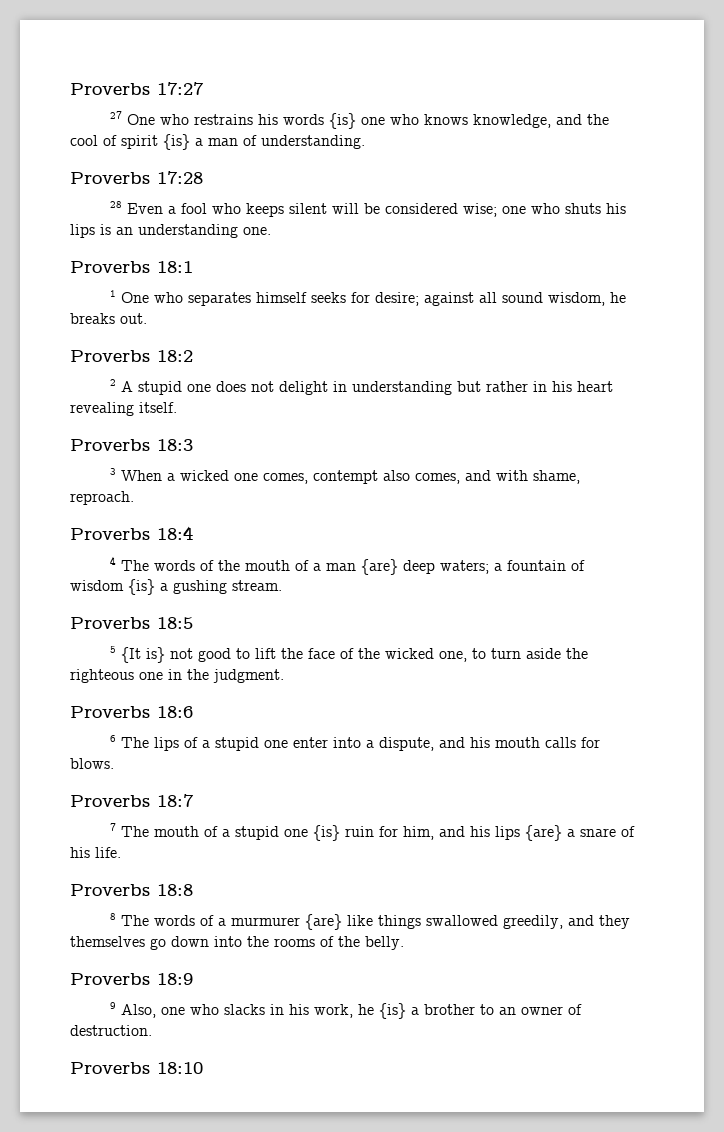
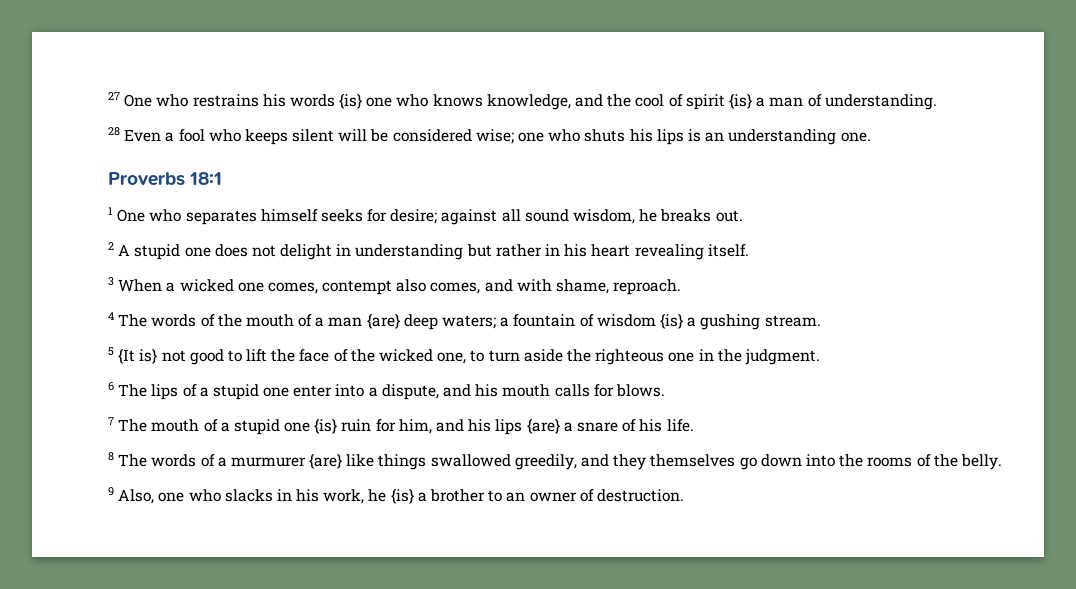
- Proverbs 17:27
- Proverbs 17:28
- Proverbs 18:2
- Proverbs 18:3
- Proverbs 18:4
- Proverbs 18:5
- Proverbs 18:6
- Proverbs 18:7
- Proverbs 18:8
- Proverbs 18:9
- Proverbs 18:10

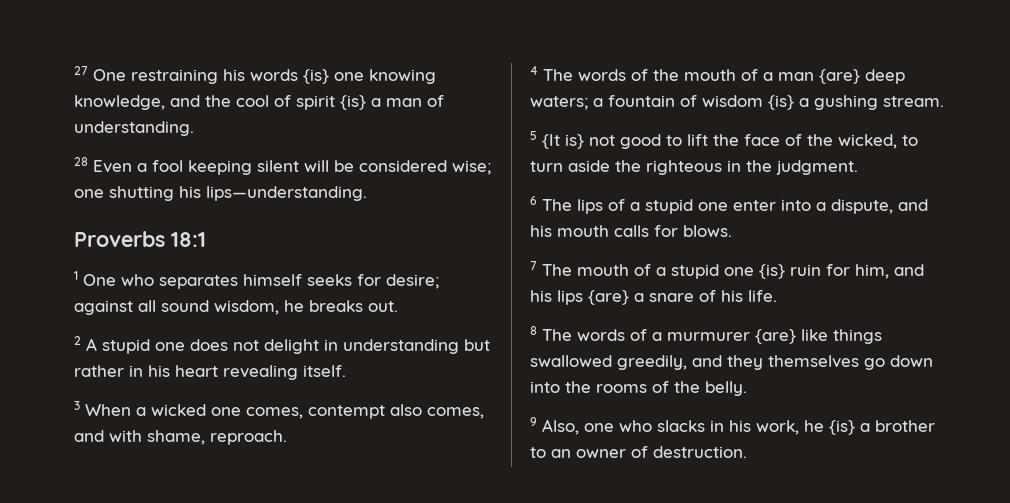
- 27 One who restrains his words {is} one who knows knowledge, and the cool of spirit {is} a man of understanding.
+ 27 One restraining his words {is} one knowing knowledge, and the cool of spirit {is} a man of understanding.
- 28 Even a fool who keeps silent will be considered wise; one who shuts his lips is an understanding one.
+ 28 Even a fool keeping silent will be considered wise; one shutting his lips—understanding.
- 5 {It is} not good to lift the face of the wicked one, to turn aside the righteous one in the judgment.
+ 5 {It is} not good to lift the face of the wicked, to turn aside the righteous in the judgment.

